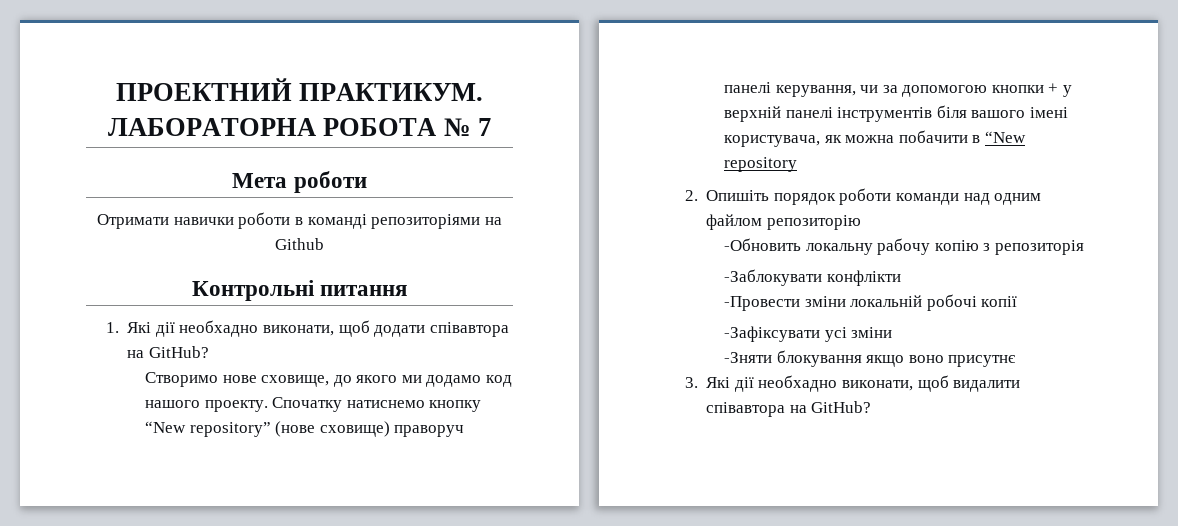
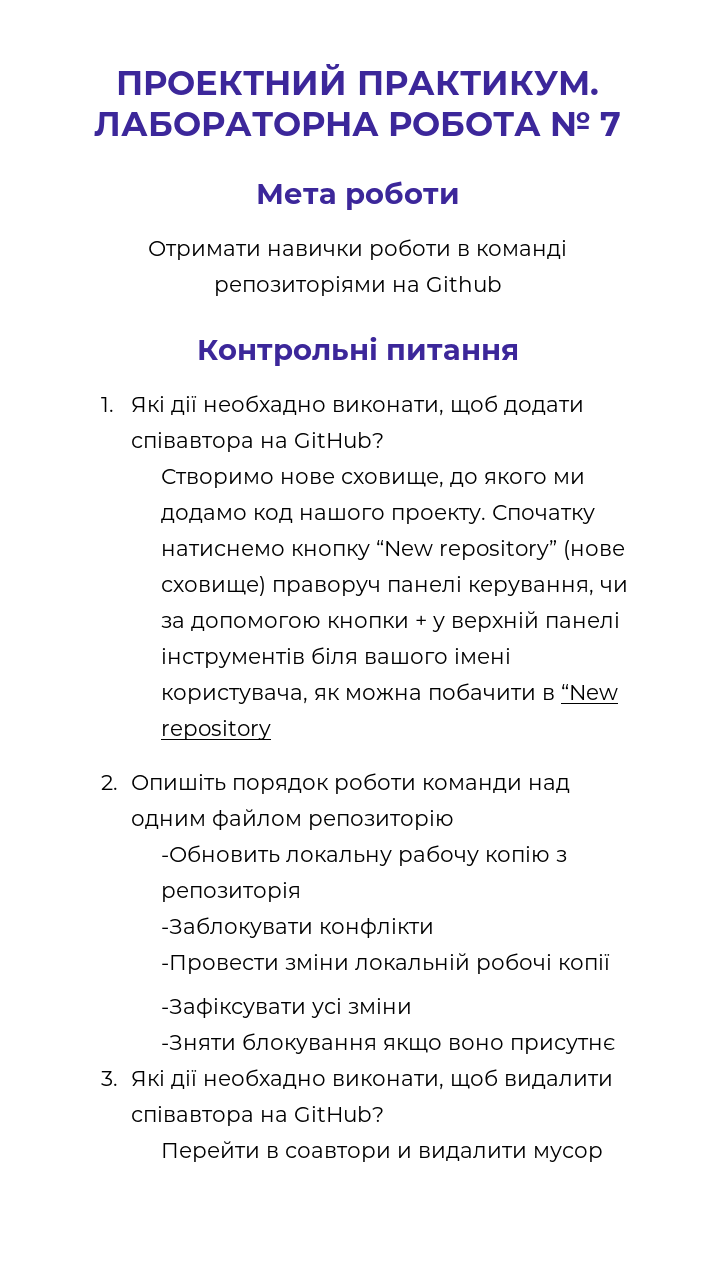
+ Перейти в соавтори и видалити мусор

